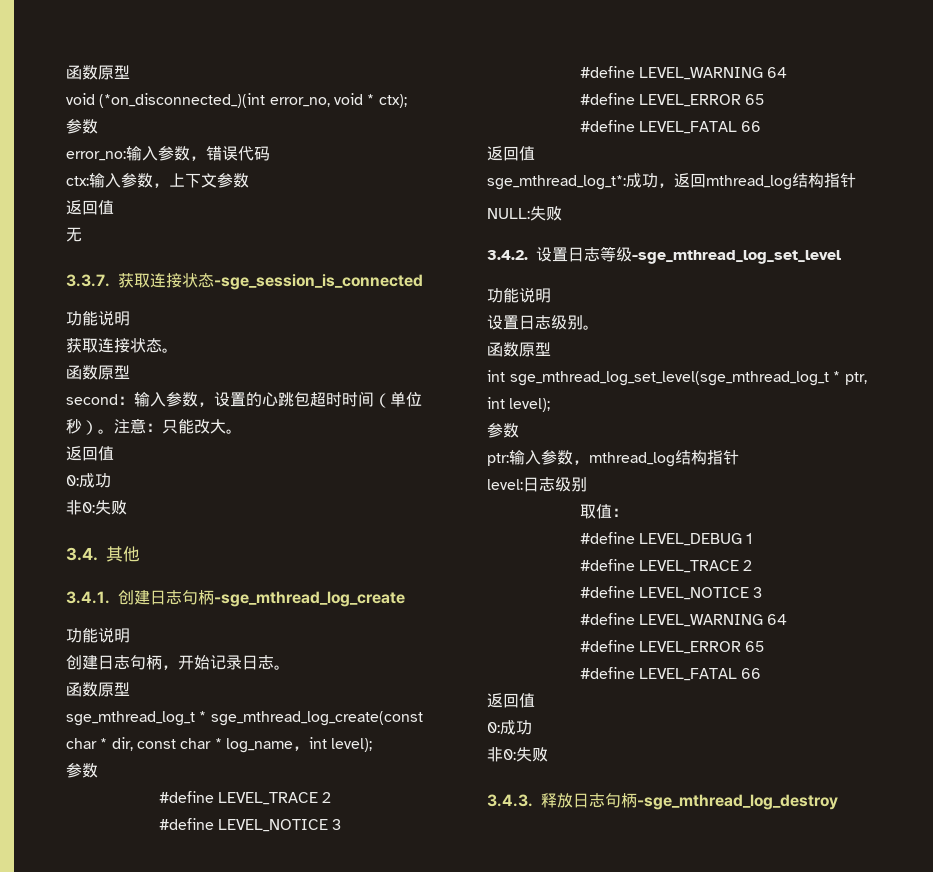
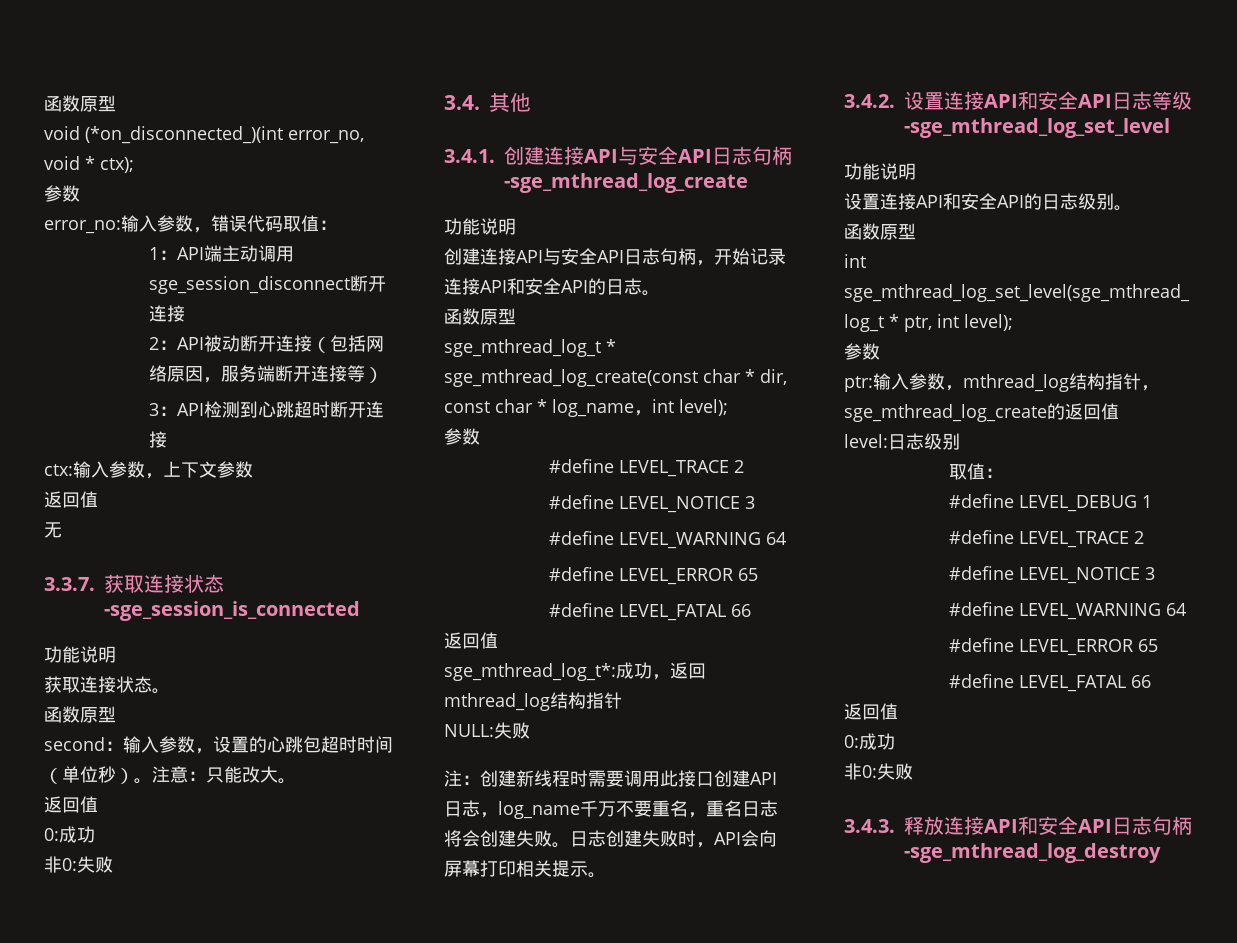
- error_no:输入参数，错误代码
+ error_no:输入参数，错误代码取值：
+ 1：API端主动调用sge_session_disconnect断开连接
+ 2：API被动断开连接（包括网络原因，服务端断开连接等）
+ 3：API检测到心跳超时断开连接
- 3.4.1.创建日志句柄-sge_mthread_log_create
+ 3.4.1.创建连接API与安全API日志句柄-sge_mthread_log_create
- 创建日志句柄，开始记录日志。
+ 创建连接API与安全API日志句柄，开始记录连接API和安全API的日志。
- 3.4.2.设置日志等级-sge_mthread_log_set_level
+ 注：创建新线程时需要调用此接口创建API日志，log_name千万不要重名，重名日志将会创建失败。日志创建失败时，API会向屏幕打印相关提示。
+ 3.4.2.设置连接API和安全API日志等级-sge_mthread_log_set_level
- 设置日志级别。
+ 设置连接API和安全API的日志级别。
- ptr:输入参数，mthread_log结构指针
+ ptr:输入参数，mthread_log结构指针，sge_mthread_log_create的返回值
- 3.4.3.释放日志句柄-sge_mthread_log_destroy
+ 3.4.3.释放连接API和安全API日志句柄-sge_mthread_log_destroy

